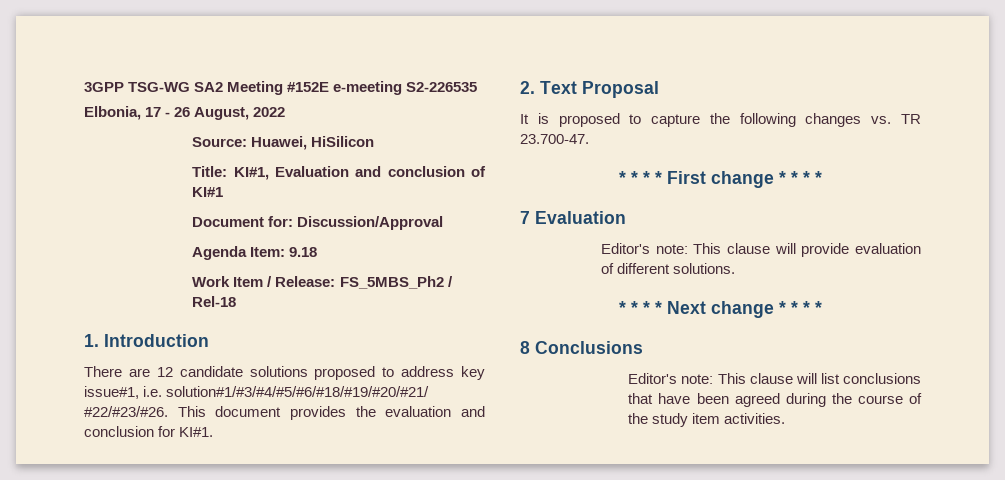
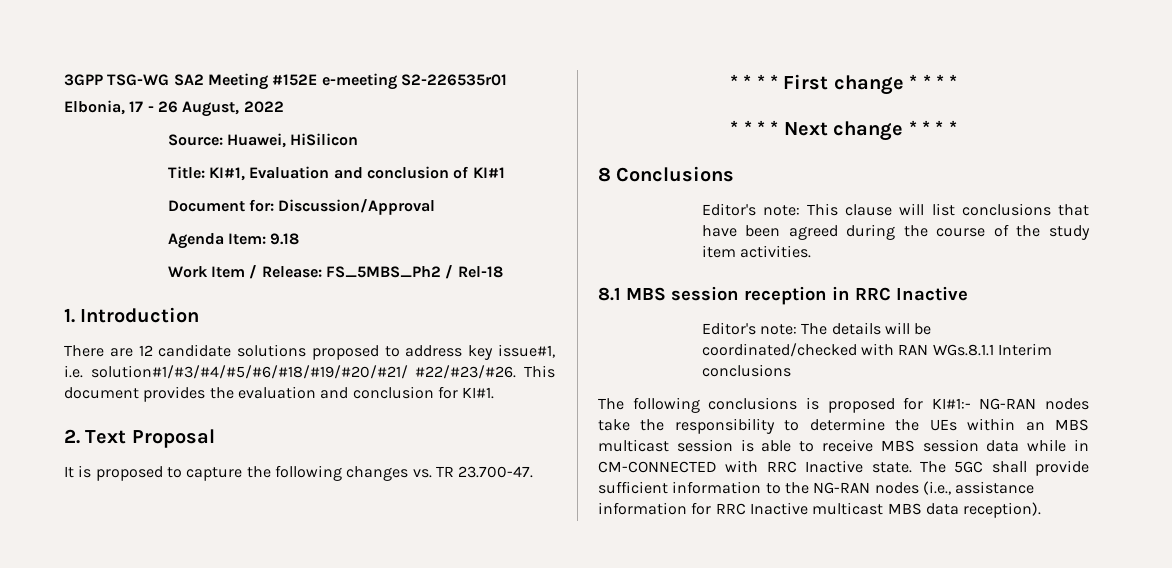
- 3GPP TSG-WG SA2 Meeting #152E e-meeting S2-226535
+ 3GPP TSG-WG SA2 Meeting #152E e-meeting S2-226535r01
- 7 Evaluation
- Editor's note: This clause will provide evaluation of different solutions.
+ 8.1 MBS session reception in RRC Inactive
+ Editor's note: The details will be coordinated/checked with RAN WGs.8.1.1 Interim conclusions
+ The following conclusions is proposed for KI#1:- NG-RAN nodes take the responsibility to determine the UEs within an MBS multicast session is able to receive MBS session data while in CM-CONNECTED with RRC Inactive state. The 5GC shall provide sufficient information to the NG-RAN nodes (i.e., assistance information for RRC Inactive multicast MBS data reception).

